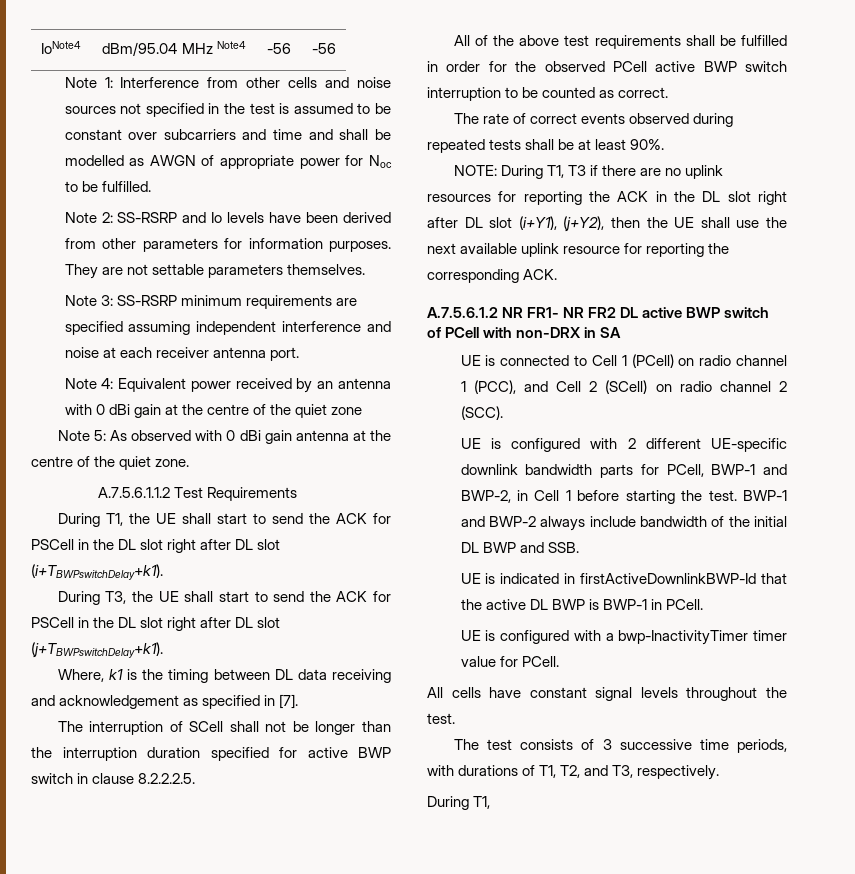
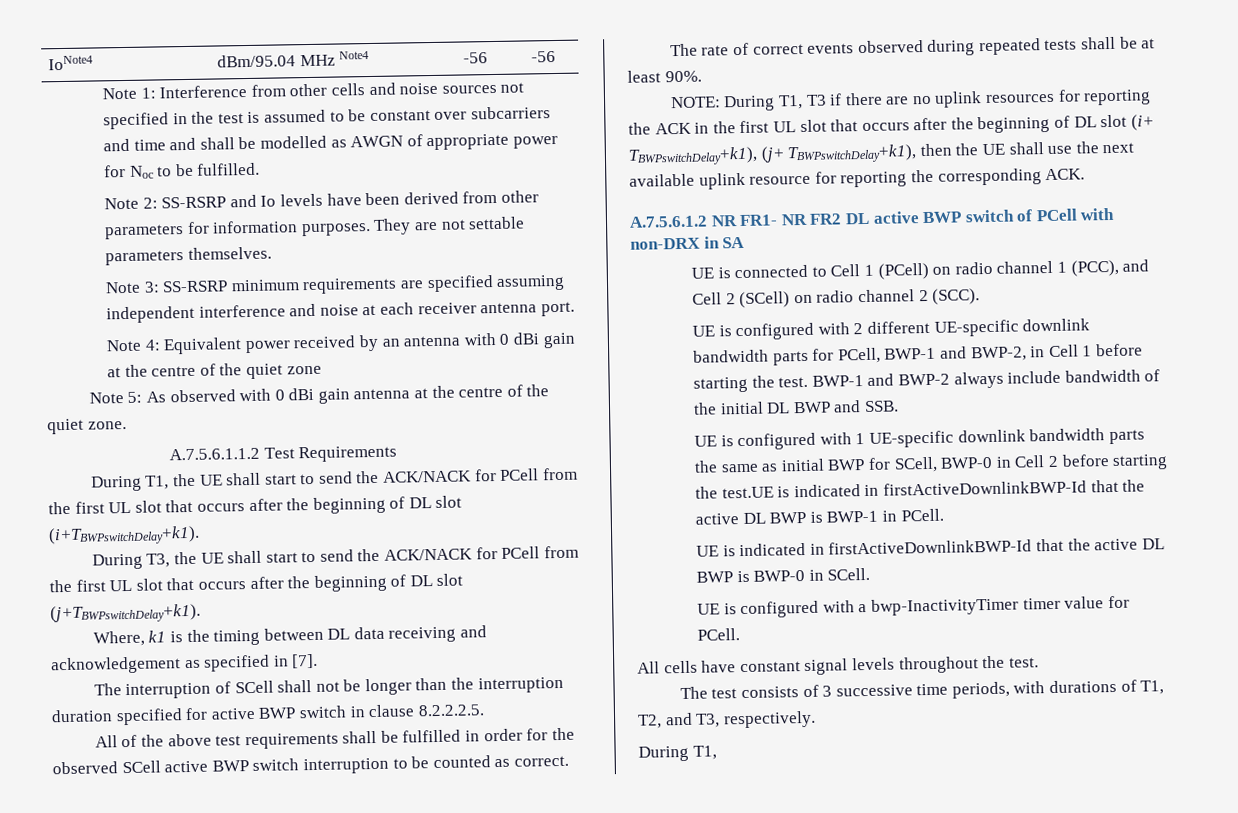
- During T1, the UE shall start to send the ACK for PSCell in the DL slot right after DL slot (i+TBWPswitchDelay+k1).
+ During T1, the UE shall start to send the ACK/NACK for PCell from the first UL slot that occurs after the beginning of DL slot (i+TBWPswitchDelay+k1).
- During T3, the UE shall start to send the ACK for PSCell in the DL slot right after DL slot (j+TBWPswitchDelay+k1).
+ During T3, the UE shall start to send the ACK/NACK for PCell from the first UL slot that occurs after the beginning of DL slot (j+TBWPswitchDelay+k1).
- All of the above test requirements shall be fulfilled in order for the observed PCell active BWP switch interruption to be counted as correct.
+ All of the above test requirements shall be fulfilled in order for the observed SCell active BWP switch interruption to be counted as correct.
- NOTE: During T1, T3 if there are no uplink resources for reporting the ACK in the DL slot right after DL slot (i+Y1), (j+Y2), then the UE shall use the next available uplink resource for reporting the corresponding ACK.
+ NOTE: During T1, T3 if there are no uplink resources for reporting the ACK in the first UL slot that occurs after the beginning of DL slot (i+ TBWPswitchDelay+k1), (j+ TBWPswitchDelay+k1), then the UE shall use the next available uplink resource for reporting the corresponding ACK.
- UE is indicated in firstActiveDownlinkBWP-Id that the active DL BWP is BWP-1 in PCell.
+ UE is configured with 1 UE-specific downlink bandwidth parts the same as initial BWP for SCell, BWP-0 in Cell 2 before starting the test.UE is indicated in firstActiveDownlinkBWP-Id that the active DL BWP is BWP-1 in PCell.
+ UE is indicated in firstActiveDownlinkBWP-Id that the active DL BWP is BWP-0 in SCell.

